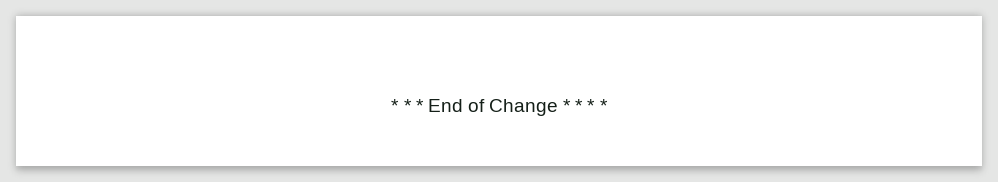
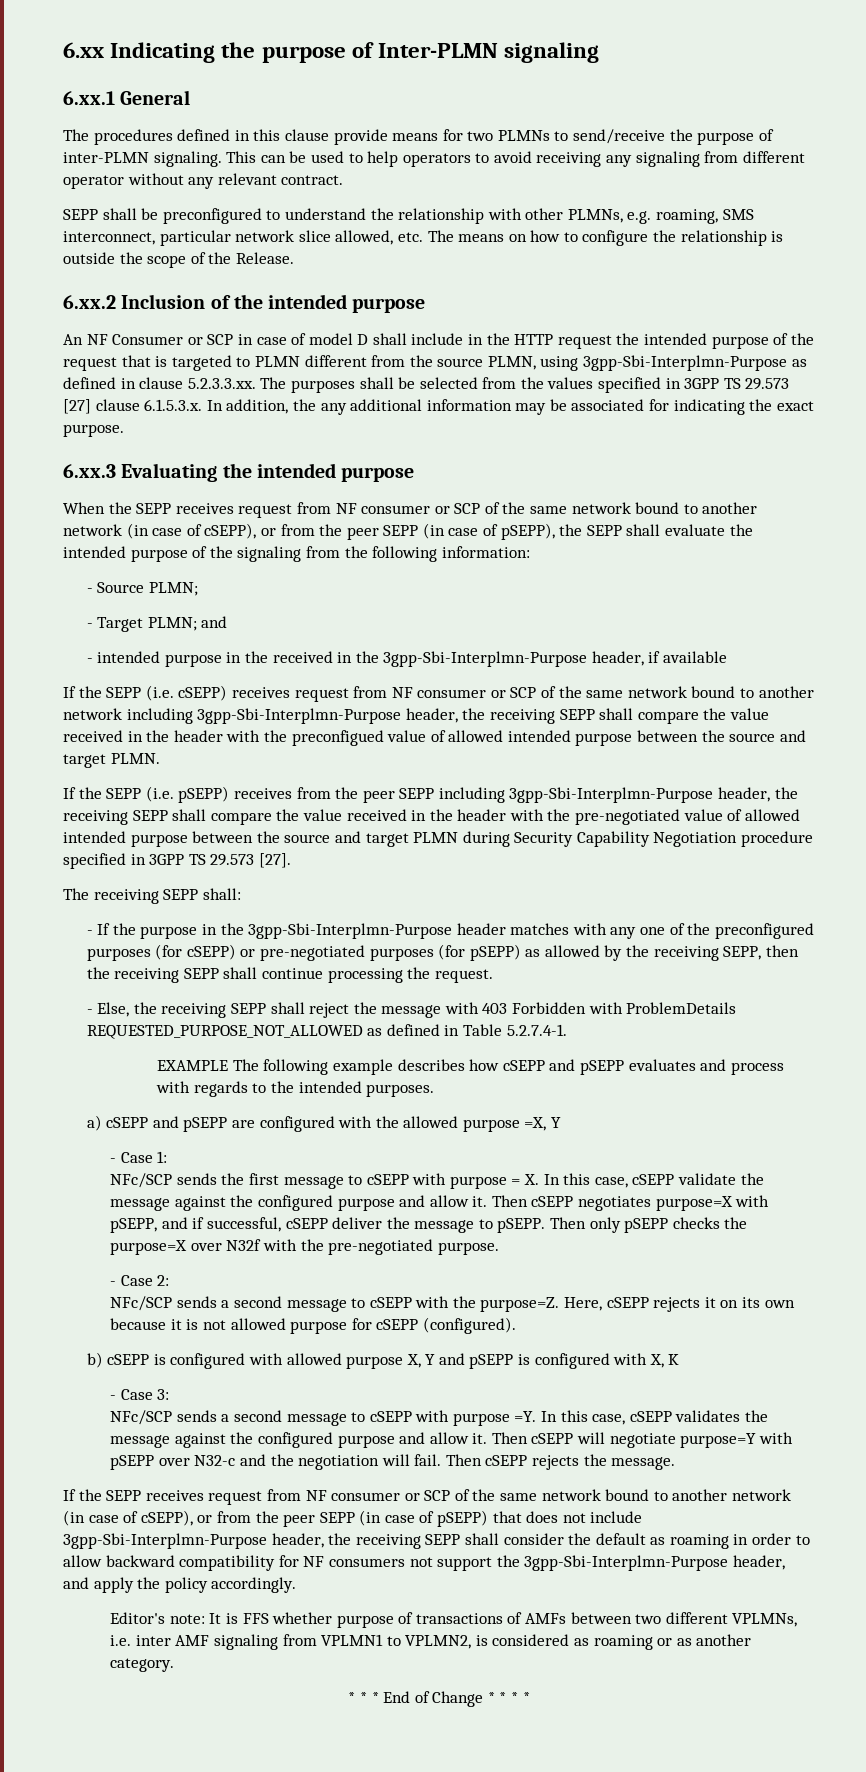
+ 6.xx Indicating the purpose of Inter-PLMN signaling
+ 6.xx.1 General
+ The procedures defined in this clause provide means for two PLMNs to send/receive the purpose of inter-PLMN signaling. This can be used to help operators to avoid receiving any signaling from different operator without any relevant contract.
+ SEPP shall be preconfigured to understand the relationship with other PLMNs, e.g. roaming, SMS interconnect, particular network slice allowed, etc. The means on how to configure the relationship is outside the scope of the Release.
+ 6.xx.2 Inclusion of the intended purpose
+ An NF Consumer or SCP in case of model D shall include in the HTTP request the intended purpose of the request that is targeted to PLMN different from the source PLMN, using 3gpp-Sbi-Interplmn-Purpose as defined in clause 5.2.3.3.xx. The purposes shall be selected from the values specified in 3GPP TS 29.573 [27] clause 6.1.5.3.x. In addition, the any additional information may be associated for indicating the exact purpose.
+ 6.xx.3 Evaluating the intended purpose
+ When the SEPP receives request from NF consumer or SCP of the same network bound to another network (in case of cSEPP), or from the peer SEPP (in case of pSEPP), the SEPP shall evaluate the intended purpose of the signaling from the following information:
+ - Source PLMN;
+ - Target PLMN; and
+ - intended purpose in the received in the 3gpp-Sbi-Interplmn-Purpose header, if available
+ If the SEPP (i.e. cSEPP) receives request from NF consumer or SCP of the same network bound to another network including 3gpp-Sbi-Interplmn-Purpose header, the receiving SEPP shall compare the value received in the header with the preconfigued value of allowed intended purpose between the source and target PLMN.
+ If the SEPP (i.e. pSEPP) receives from the peer SEPP including 3gpp-Sbi-Interplmn-Purpose header, the receiving SEPP shall compare the value received in the header with the pre-negotiated value of allowed intended purpose between the source and target PLMN during Security Capability Negotiation procedure specified in 3GPP TS 29.573 [27].
+ The receiving SEPP shall:
+ - If the purpose in the 3gpp-Sbi-Interplmn-Purpose header matches with any one of the preconfigured purposes (for cSEPP) or pre-negotiated purposes (for pSEPP) as allowed by the receiving SEPP, then the receiving SEPP shall continue processing the request.
+ - Else, the receiving SEPP shall reject the message with 403 Forbidden with ProblemDetails REQUESTED_PURPOSE_NOT_ALLOWED as defined in Table 5.2.7.4-1.
+ EXAMPLE The following example describes how cSEPP and pSEPP evaluates and process with regards to the intended purposes.
+ a) cSEPP and pSEPP are configured with the allowed purpose =X, Y
+ - Case 1:
+ NFc/SCP sends the first message to cSEPP with purpose = X. In this case, cSEPP validate the message against the configured purpose and allow it. Then cSEPP negotiates purpose=X with pSEPP, and if successful, cSEPP deliver the message to pSEPP. Then only pSEPP checks the purpose=X over N32f with the pre-negotiated purpose.
+ - Case 2:
+ NFc/SCP sends a second message to cSEPP with the purpose=Z. Here, cSEPP rejects it on its own because it is not allowed purpose for cSEPP (configured).
+ b) cSEPP is configured with allowed purpose X, Y and pSEPP is configured with X, K
+ - Case 3:
+ NFc/SCP sends a second message to cSEPP with purpose =Y. In this case, cSEPP validates the message against the configured purpose and allow it. Then cSEPP will negotiate purpose=Y with pSEPP over N32-c and the negotiation will fail. Then cSEPP rejects the message.
+ If the SEPP receives request from NF consumer or SCP of the same network bound to another network (in case of cSEPP), or from the peer SEPP (in case of pSEPP) that does not include 3gpp-Sbi-Interplmn-Purpose header, the receiving SEPP shall consider the default as roaming in order to allow backward compatibility for NF consumers not support the 3gpp-Sbi-Interplmn-Purpose header, and apply the policy accordingly.
+ Editor's note: It is FFS whether purpose of transactions of AMFs between two different VPLMNs, i.e. inter AMF signaling from VPLMN1 to VPLMN2, is considered as roaming or as another category.

